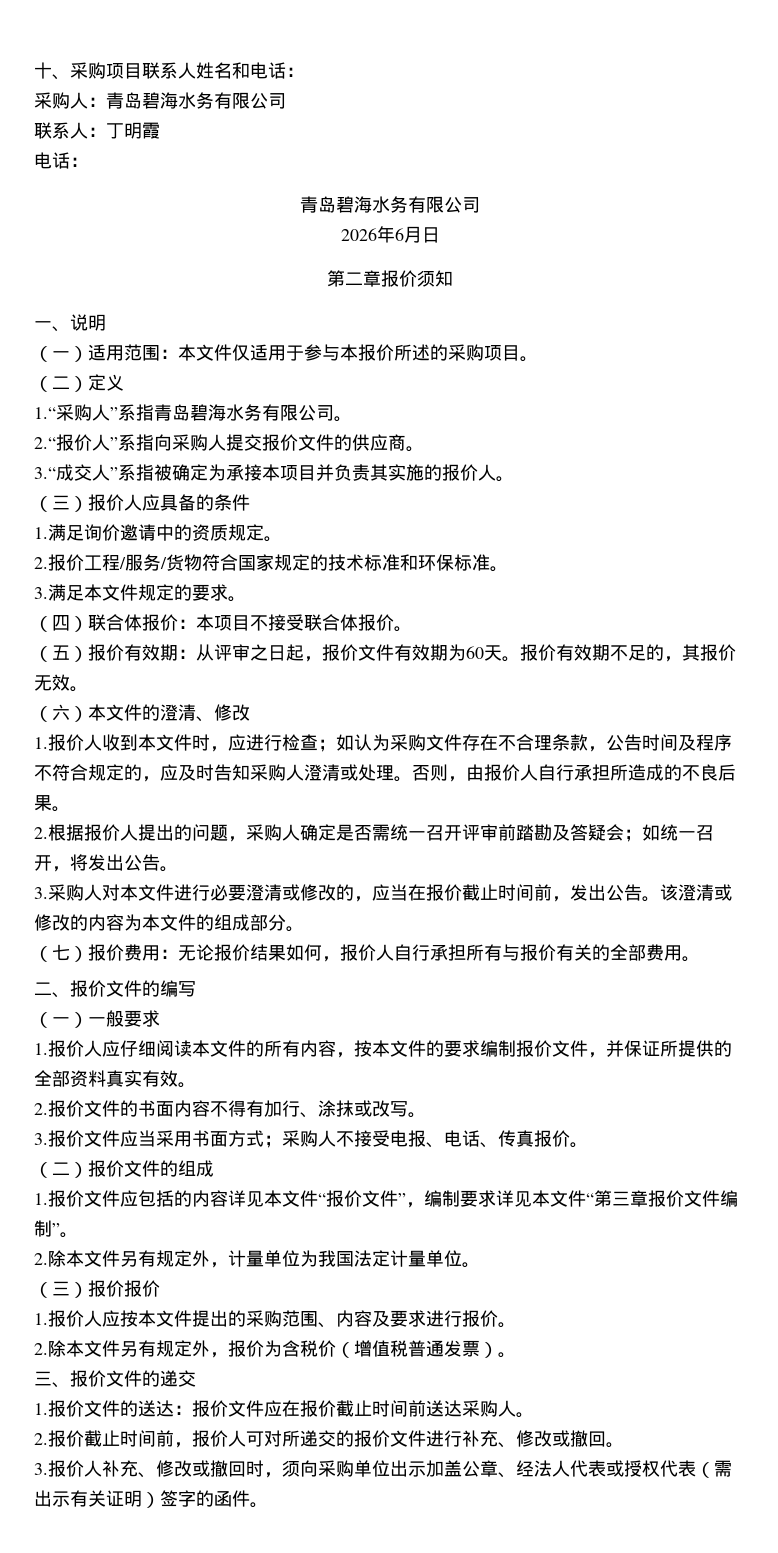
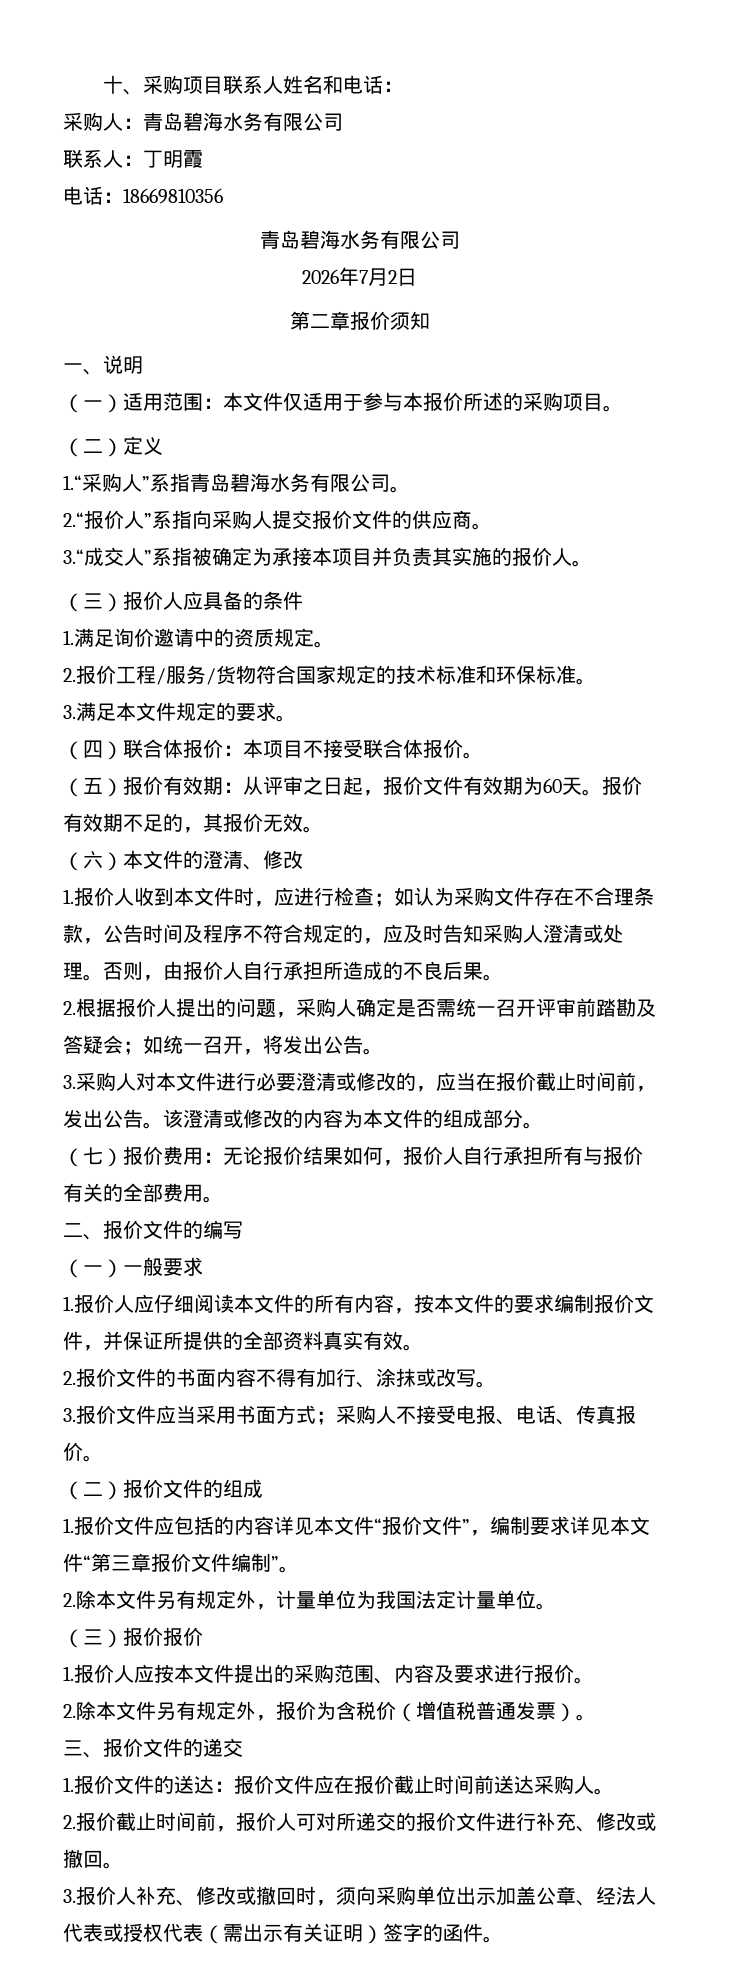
  联系人：丁明霞
- 电话：
+ 电话：18669810356
- 2026年6月日
+ 2026年7月2日

